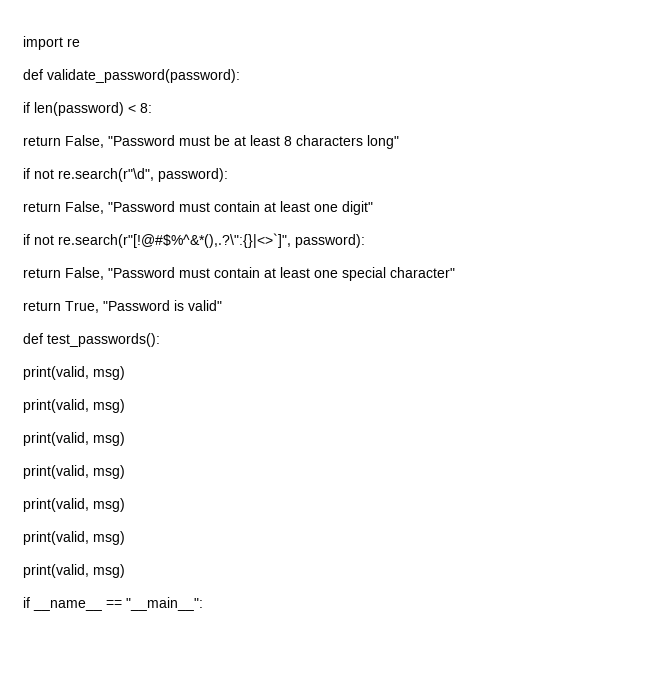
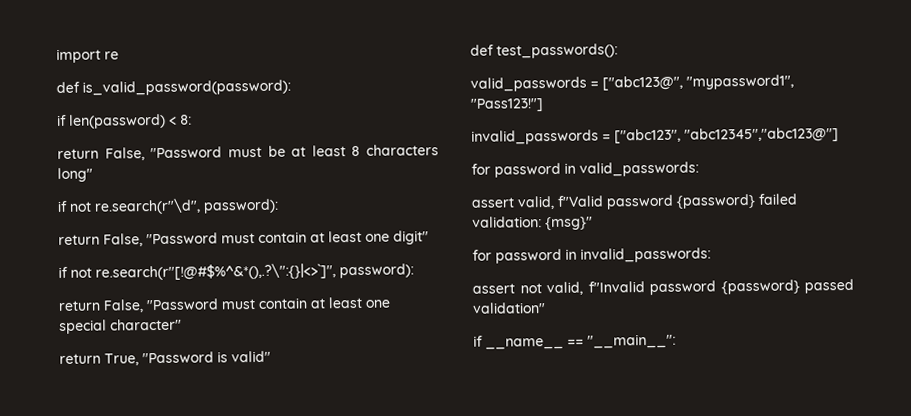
- def validate_password(password):
+ def is_valid_password(password):
  def test_passwords():
- print(valid, msg)
- print(valid, msg)
- print(valid, msg)
- print(valid, msg)
- print(valid, msg)
- print(valid, msg)
- print(valid, msg)
+ valid_passwords = ["abc123@", "mypassword1", "Pass123!"]
+ invalid_passwords = ["abc123", "abc12345","abc123@"]
+ for password in valid_passwords:
+ assert valid, f"Valid password {password} failed validation: {msg}"
+ for password in invalid_passwords:
+ assert not valid, f"Invalid password {password} passed validation"

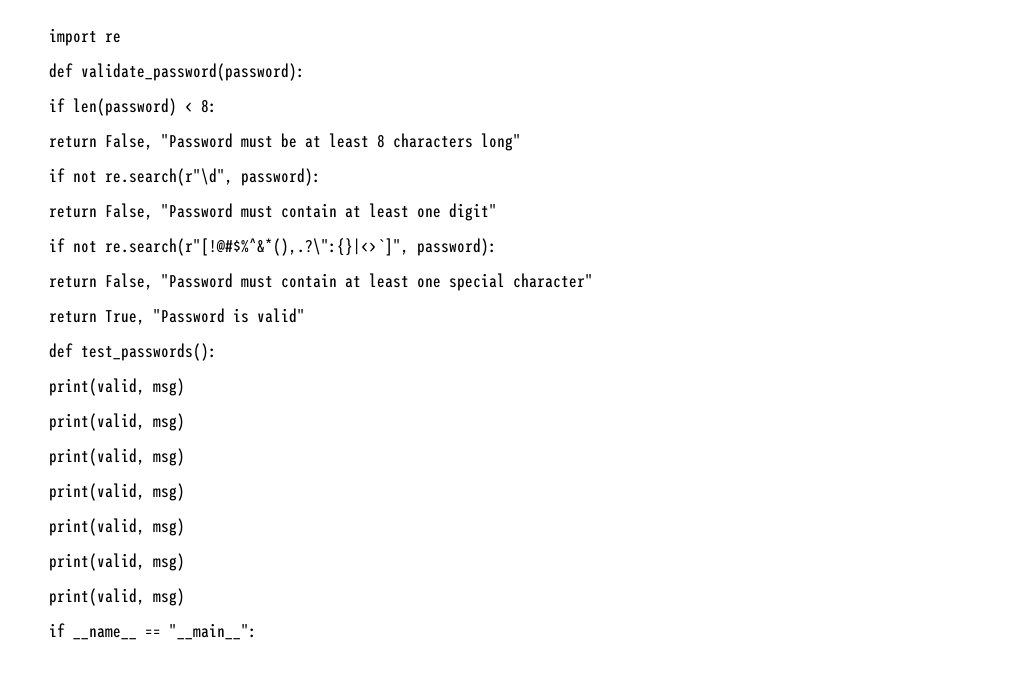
- def is_valid_password(password):
+ def validate_password(password):
  def test_passwords():
- valid_passwords = ["abc123@", "mypassword1", "Pass123!"]
- invalid_passwords = ["abc123", "abc12345","abc123@"]
- for password in valid_passwords:
- assert valid, f"Valid password {password} failed validation: {msg}"
- for password in invalid_passwords:
- assert not valid, f"Invalid password {password} passed validation"
+ print(valid, msg)
+ print(valid, msg)
+ print(valid, msg)
+ print(valid, msg)
+ print(valid, msg)
+ print(valid, msg)
+ print(valid, msg)

